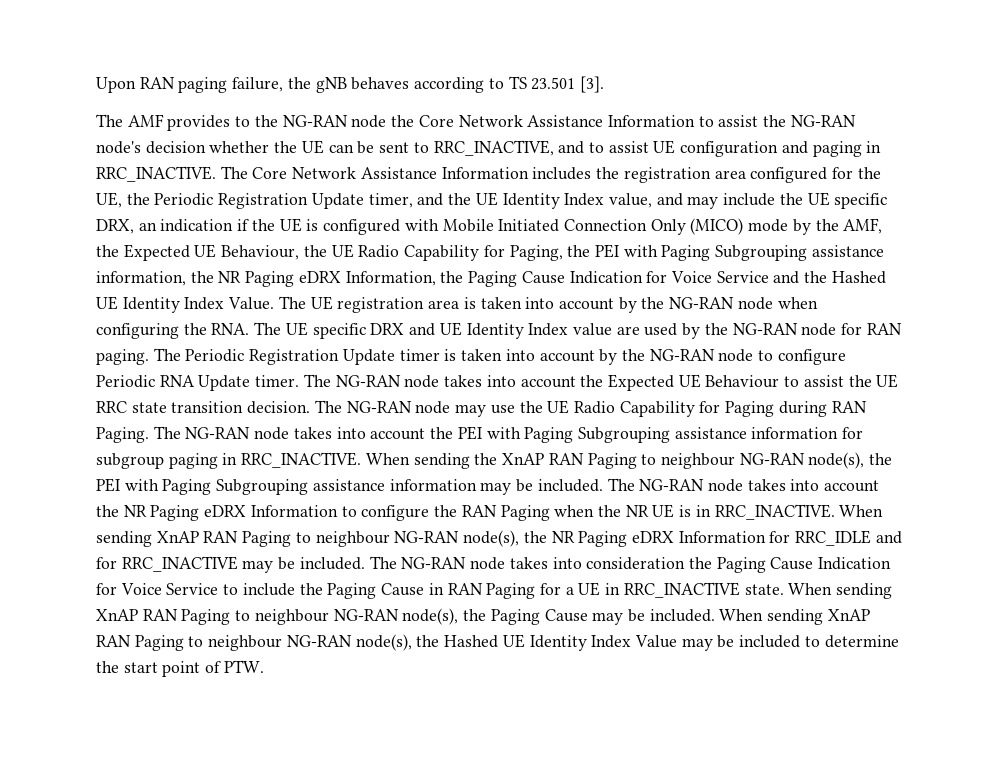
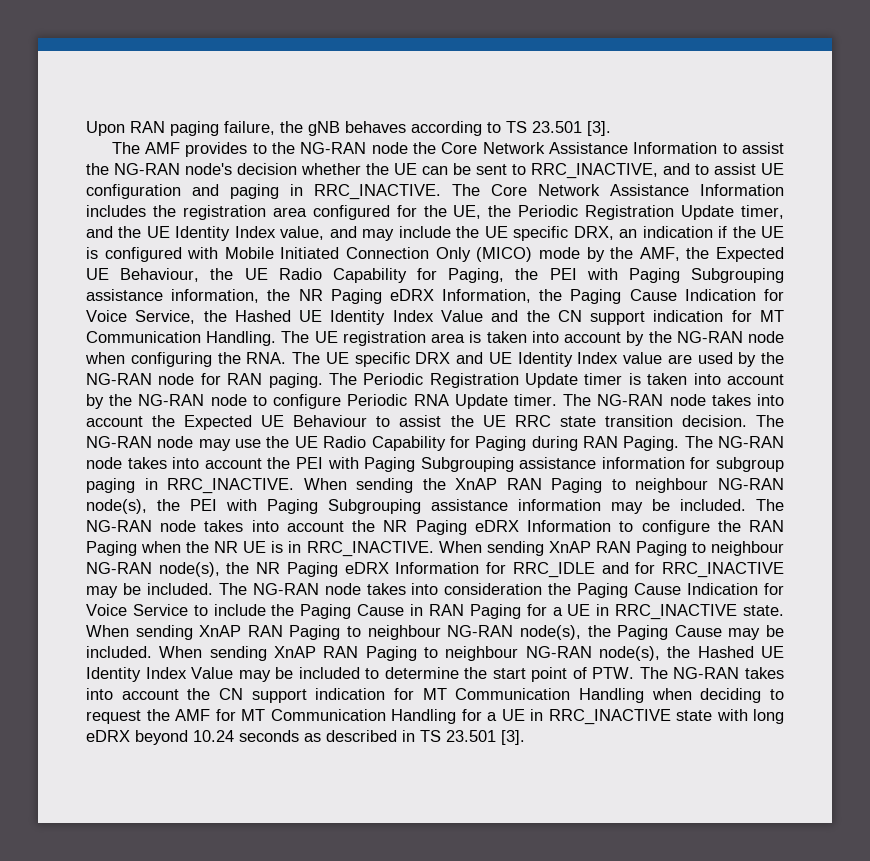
- The Core Network Assistance Information includes the registration area configured for the UE, the Periodic Registration Update timer, and the UE Identity Index value, and may include the UE specific DRX, an indication if the UE is configured with Mobile Initiated Connection Only (MICO) mode by the AMF, the Expected UE Behaviour, the UE Radio Capability for Paging, the PEI with Paging Subgrouping assistance information, the NR Paging eDRX Information, the Paging Cause Indication for Voice Service and the Hashed UE Identity Index Value.
+ The Core Network Assistance Information includes the registration area configured for the UE, the Periodic Registration Update timer, and the UE Identity Index value, and may include the UE specific DRX, an indication if the UE is configured with Mobile Initiated Connection Only (MICO) mode by the AMF, the Expected UE Behaviour, the UE Radio Capability for Paging, the PEI with Paging Subgrouping assistance information, the NR Paging eDRX Information, the Paging Cause Indication for Voice Service, the Hashed UE Identity Index Value and the CN support indication for MT Communication Handling.
- When sending XnAP RAN Paging to neighbour NG-RAN node(s), the Hashed UE Identity Index Value may be included to determine the start point of PTW.
+ When sending XnAP RAN Paging to neighbour NG-RAN node(s), the Hashed UE Identity Index Value may be included to determine the start point of PTW. The NG-RAN takes into account the CN support indication for MT Communication Handling when deciding to request the AMF for MT Communication Handling for a UE in RRC_INACTIVE state with long eDRX beyond 10.24 seconds as described in TS 23.501 [3].

